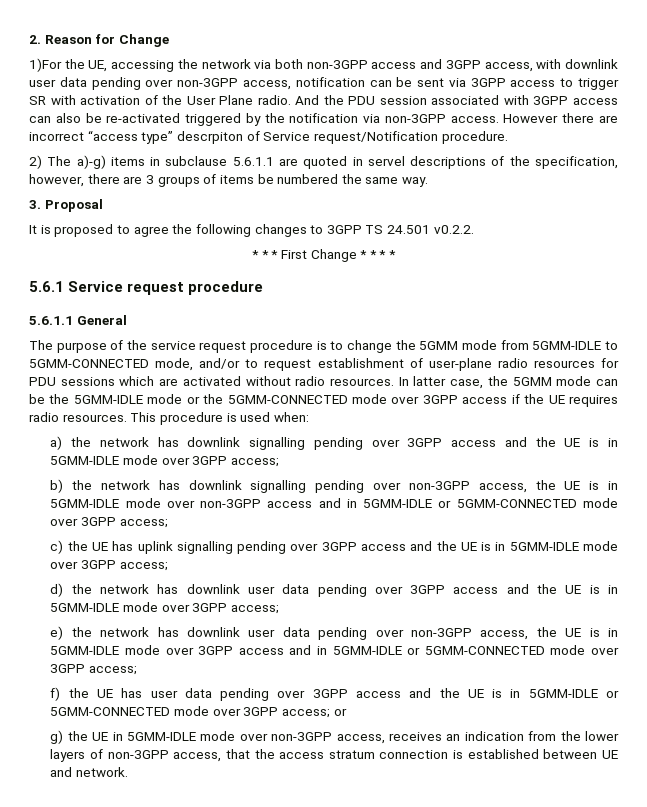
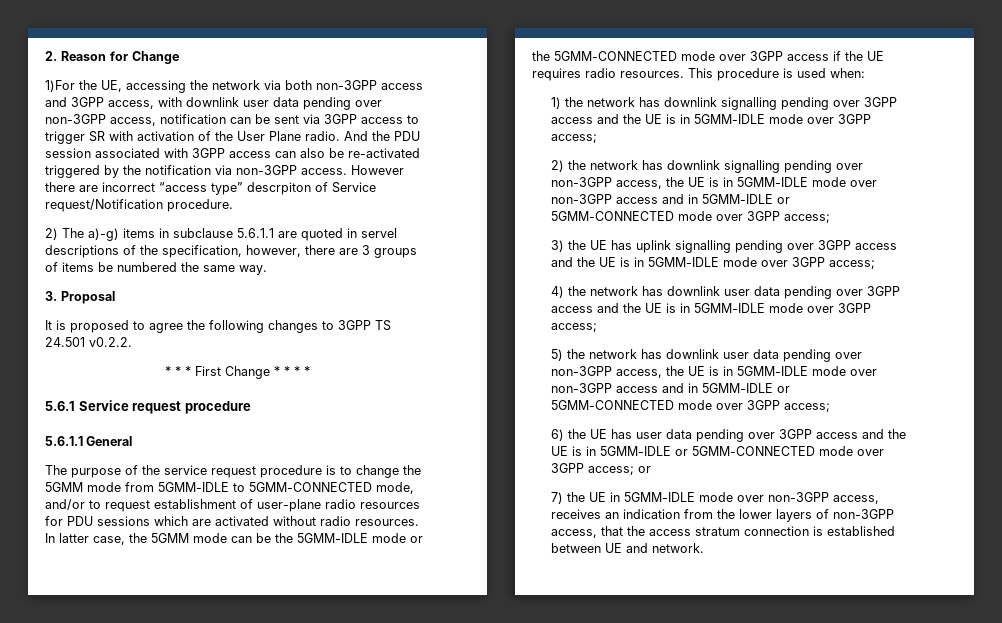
- a) the network has downlink signalling pending over 3GPP access and the UE is in 5GMM-IDLE mode over 3GPP access;
+ 1) the network has downlink signalling pending over 3GPP access and the UE is in 5GMM-IDLE mode over 3GPP access;
- b) the network has downlink signalling pending over non-3GPP access, the UE is in 5GMM-IDLE mode over non-3GPP access and in 5GMM-IDLE or 5GMM-CONNECTED mode over 3GPP access;
+ 2) the network has downlink signalling pending over non-3GPP access, the UE is in 5GMM-IDLE mode over non-3GPP access and in 5GMM-IDLE or 5GMM-CONNECTED mode over 3GPP access;
- c) the UE has uplink signalling pending over 3GPP access and the UE is in 5GMM-IDLE mode over 3GPP access;
+ 3) the UE has uplink signalling pending over 3GPP access and the UE is in 5GMM-IDLE mode over 3GPP access;
- d) the network has downlink user data pending over 3GPP access and the UE is in 5GMM-IDLE mode over 3GPP access;
+ 4) the network has downlink user data pending over 3GPP access and the UE is in 5GMM-IDLE mode over 3GPP access;
- e) the network has downlink user data pending over non-3GPP access, the UE is in 5GMM-IDLE mode over 3GPP access and in 5GMM-IDLE or 5GMM-CONNECTED mode over 3GPP access;
+ 5) the network has downlink user data pending over non-3GPP access, the UE is in 5GMM-IDLE mode over non-3GPP access and in 5GMM-IDLE or 5GMM-CONNECTED mode over 3GPP access;
- f) the UE has user data pending over 3GPP access and the UE is in 5GMM-IDLE or 5GMM-CONNECTED mode over 3GPP access; or
+ 6) the UE has user data pending over 3GPP access and the UE is in 5GMM-IDLE or 5GMM-CONNECTED mode over 3GPP access; or
- g) the UE in 5GMM-IDLE mode over non-3GPP access, receives an indication from the lower layers of non-3GPP access, that the access stratum connection is established between UE and network.
+ 7) the UE in 5GMM-IDLE mode over non-3GPP access, receives an indication from the lower layers of non-3GPP access, that the access stratum connection is established between UE and network.

